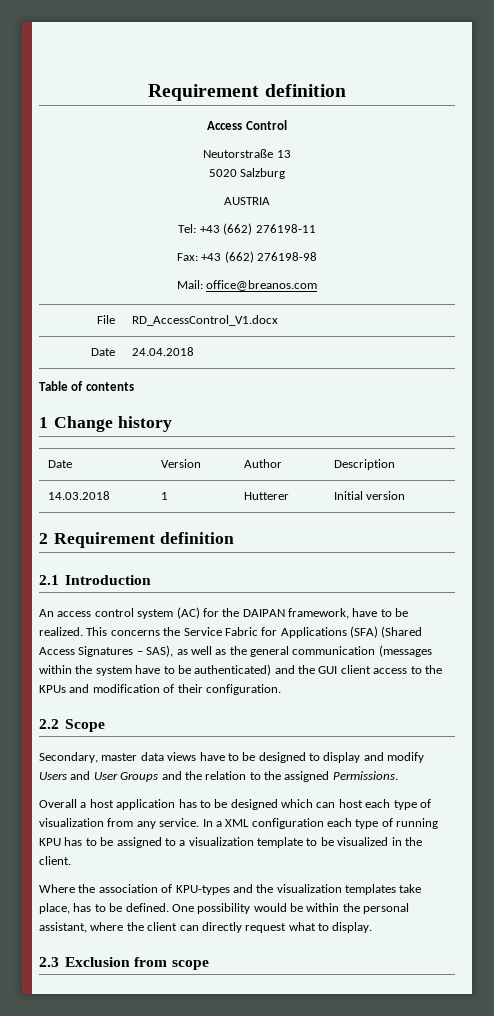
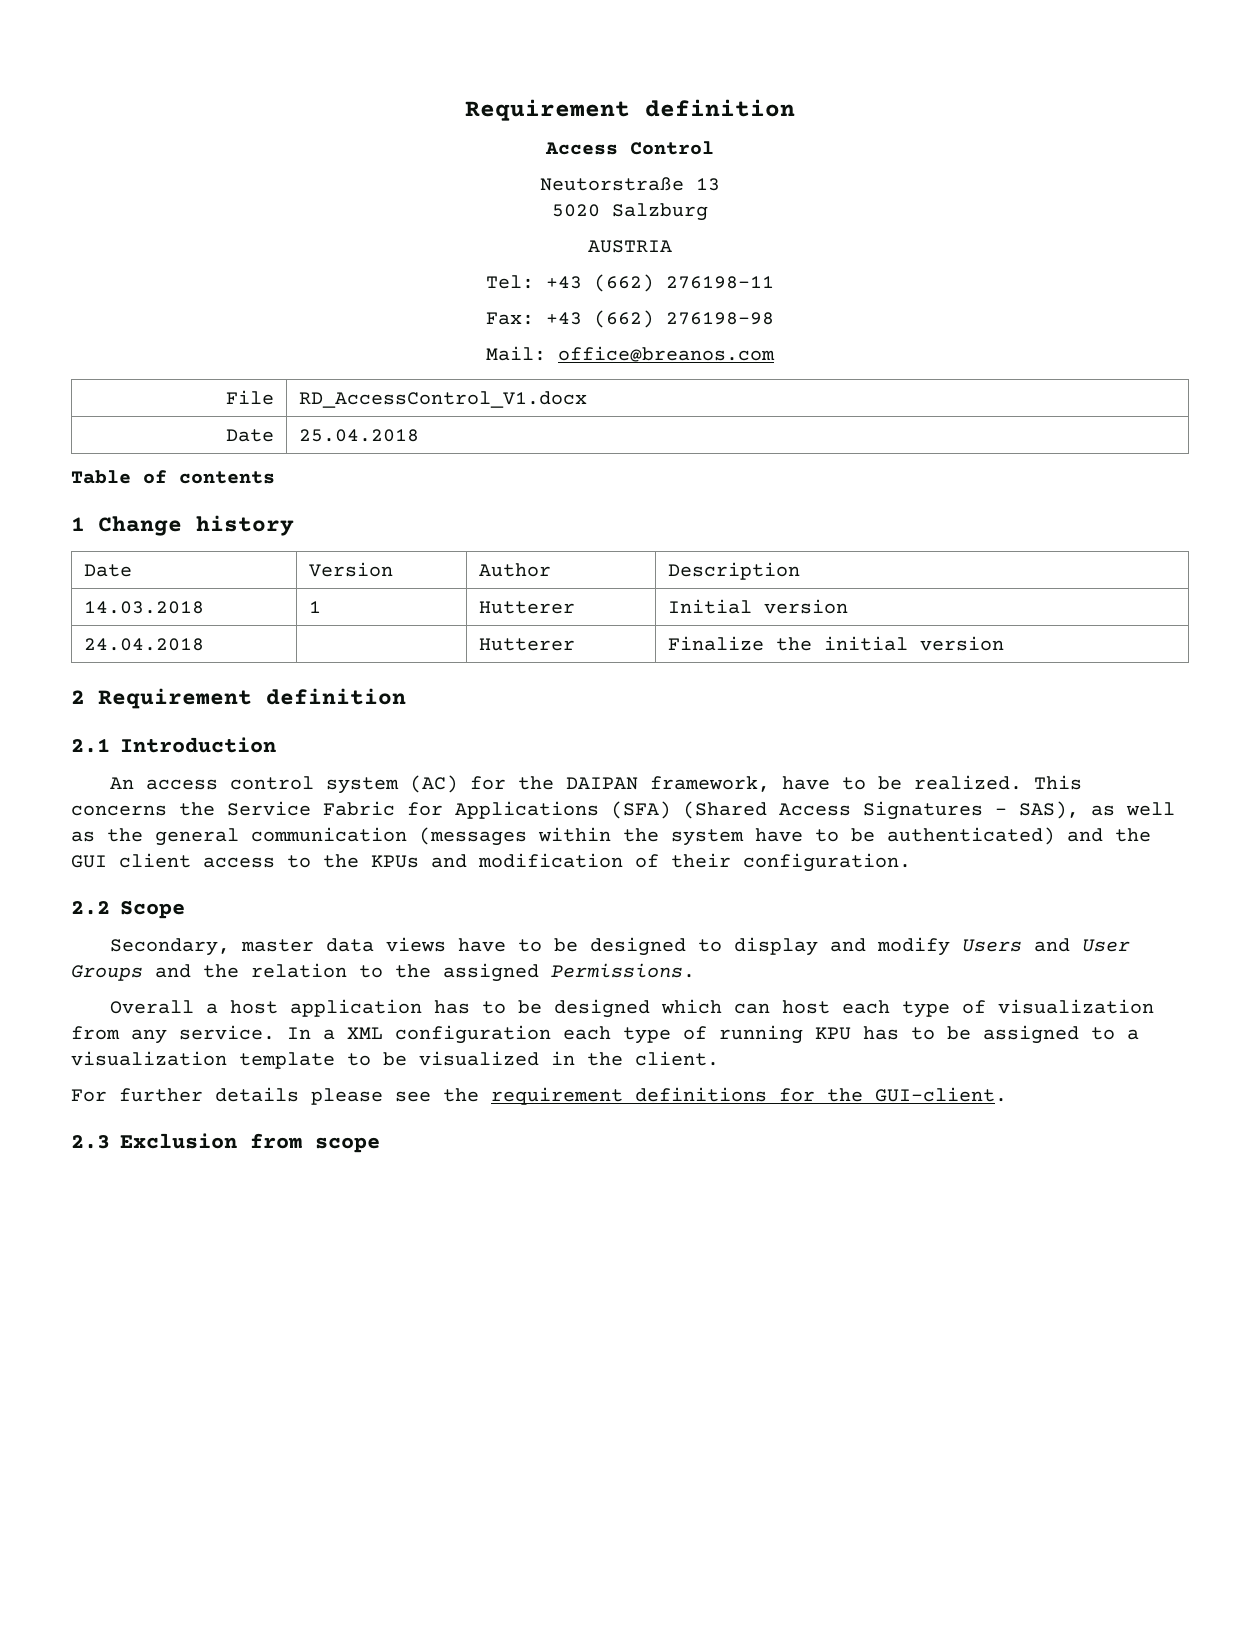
- Date | 24.04.2018
+ Date | 25.04.2018
+ 24.04.2018 | | Hutterer | Finalize the initial version
- Where the association of KPU-types and the visualization templates take place, has to be defined. One possibility would be within the personal assistant, where the client can directly request what to display.
+ For further details please see the requirement definitions for the GUI-client.

